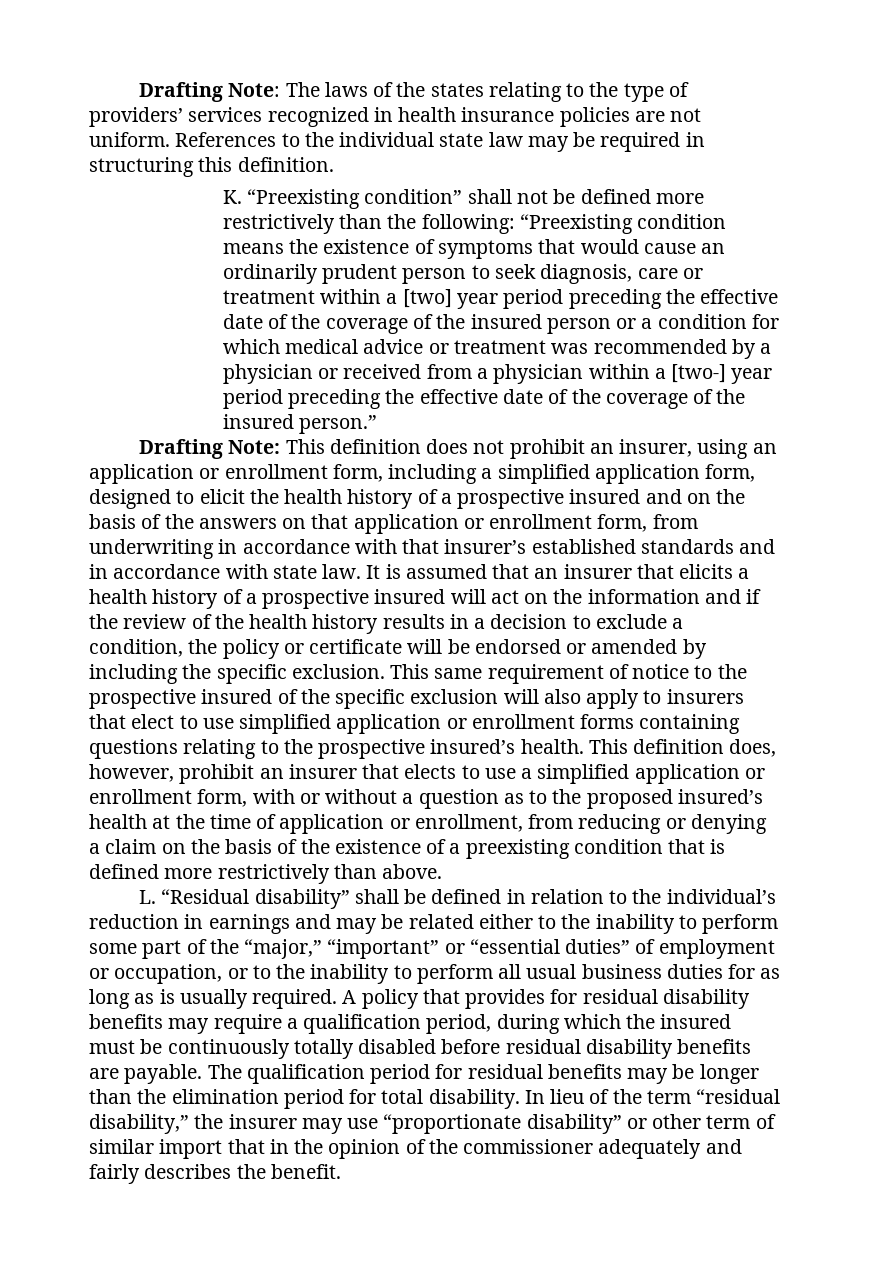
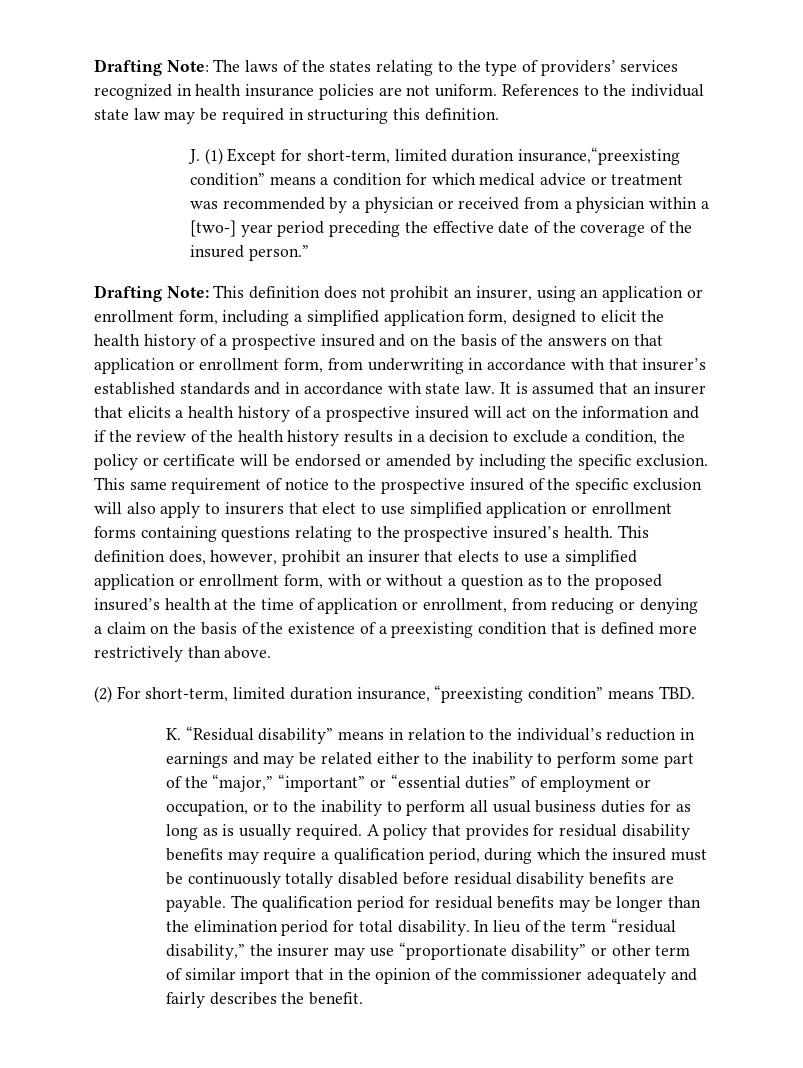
- K. “Preexisting condition” shall not be defined more restrictively than the following: “Preexisting condition means the existence of symptoms that would cause an ordinarily prudent person to seek diagnosis, care or treatment within a [two] year period preceding the effective date of the coverage of the insured person or a condition for which medical advice or treatment was recommended by a physician or received from a physician within a [two-] year period preceding the effective date of the coverage of the insured person.”
+ J. (1) Except for short-term, limited duration insurance,“preexisting condition” means a condition for which medical advice or treatment was recommended by a physician or received from a physician within a [two-] year period preceding the effective date of the coverage of the insured person.”
- L. “Residual disability” shall be defined in relation to the individual’s reduction in earnings and may be related either to the inability to perform some part of the “major,” “important” or “essential duties” of employment or occupation, or to the inability to perform all usual business duties for as long as is usually required.
+ (2) For short-term, limited duration insurance, “preexisting condition” means TBD.
+ K. “Residual disability” means in relation to the individual’s reduction in earnings and may be related either to the inability to perform some part of the “major,” “important” or “essential duties” of employment or occupation, or to the inability to perform all usual business duties for as long as is usually required.

